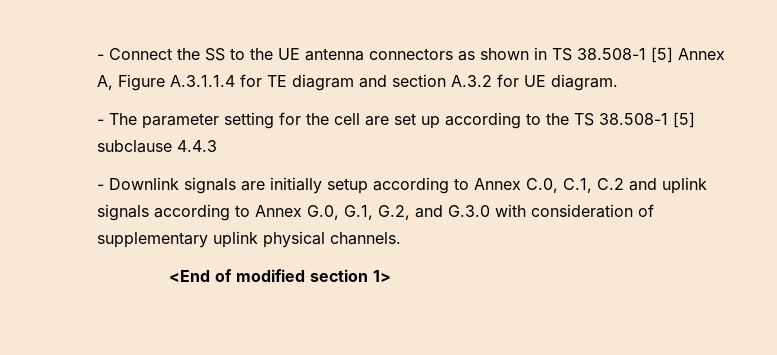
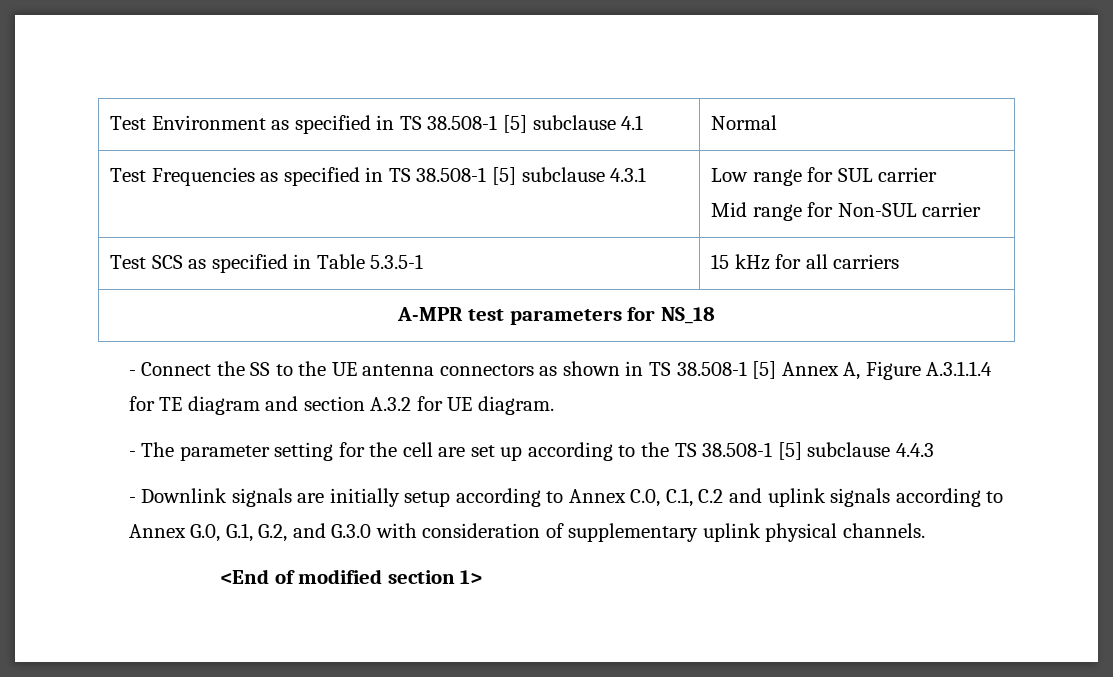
+ Test Environment as specified in TS 38.508-1 [5] subclause 4.1 | Normal
+ Test Frequencies as specified in TS 38.508-1 [5] subclause 4.3.1 | Low range for SUL carrier
+ Mid range for Non-SUL carrier
+ Test SCS as specified in Table 5.3.5-1 | 15 kHz for all carriers
+ A-MPR test parameters for NS_18

